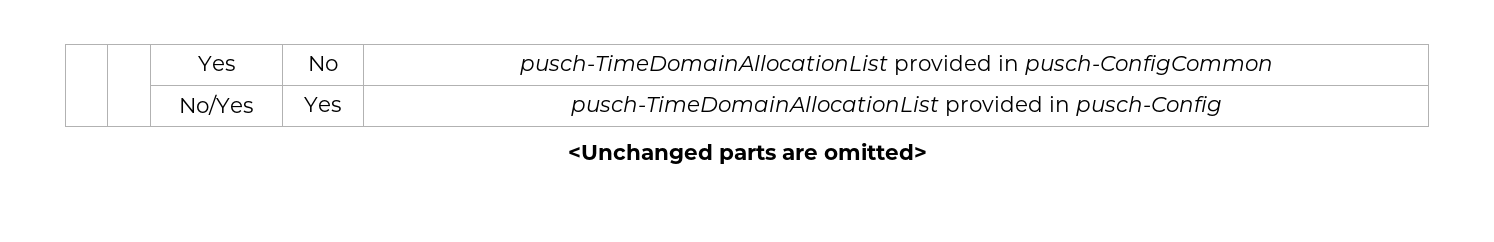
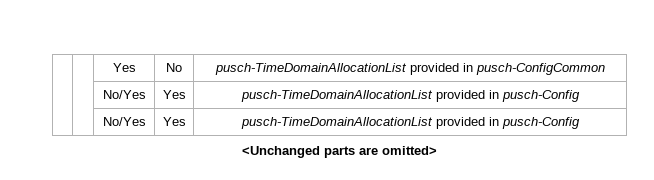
  | | Yes | No | pusch-TimeDomainAllocationList provided in pusch-ConfigCommon
+ | | No/Yes | Yes | pusch-TimeDomainAllocationList provided in pusch-Config

